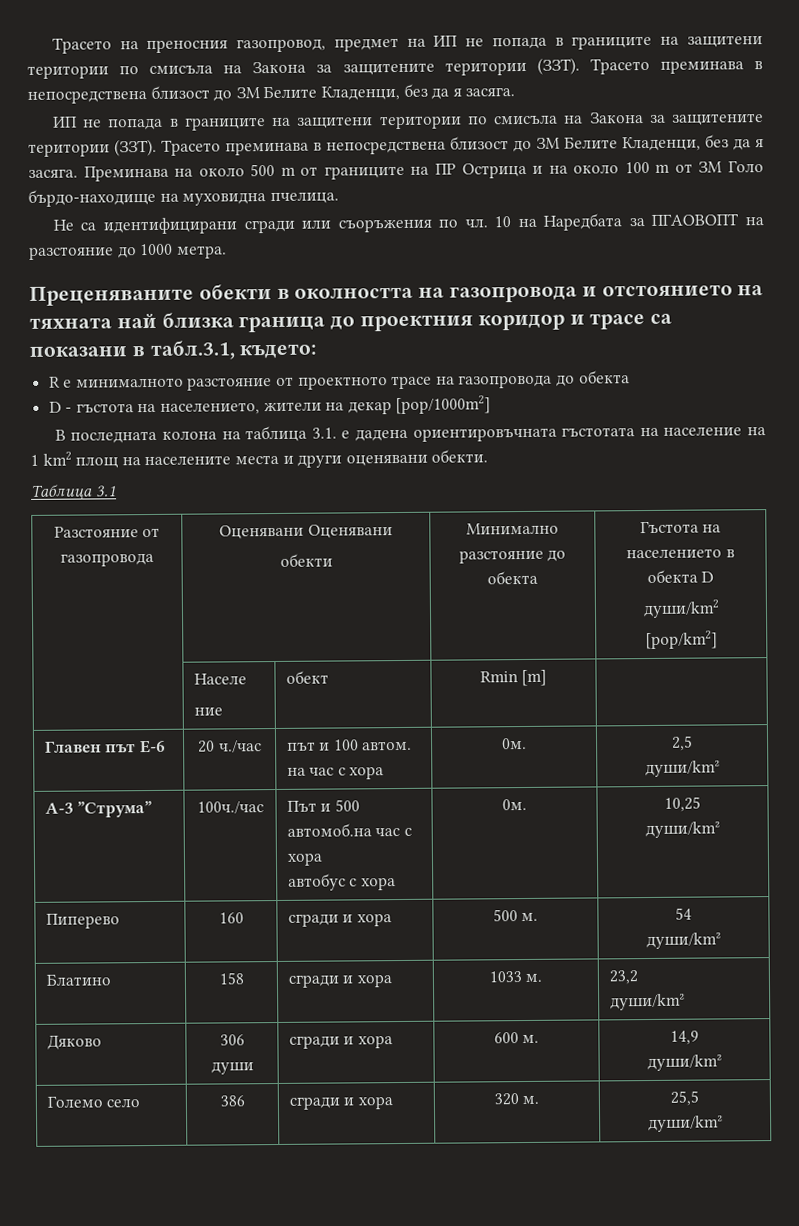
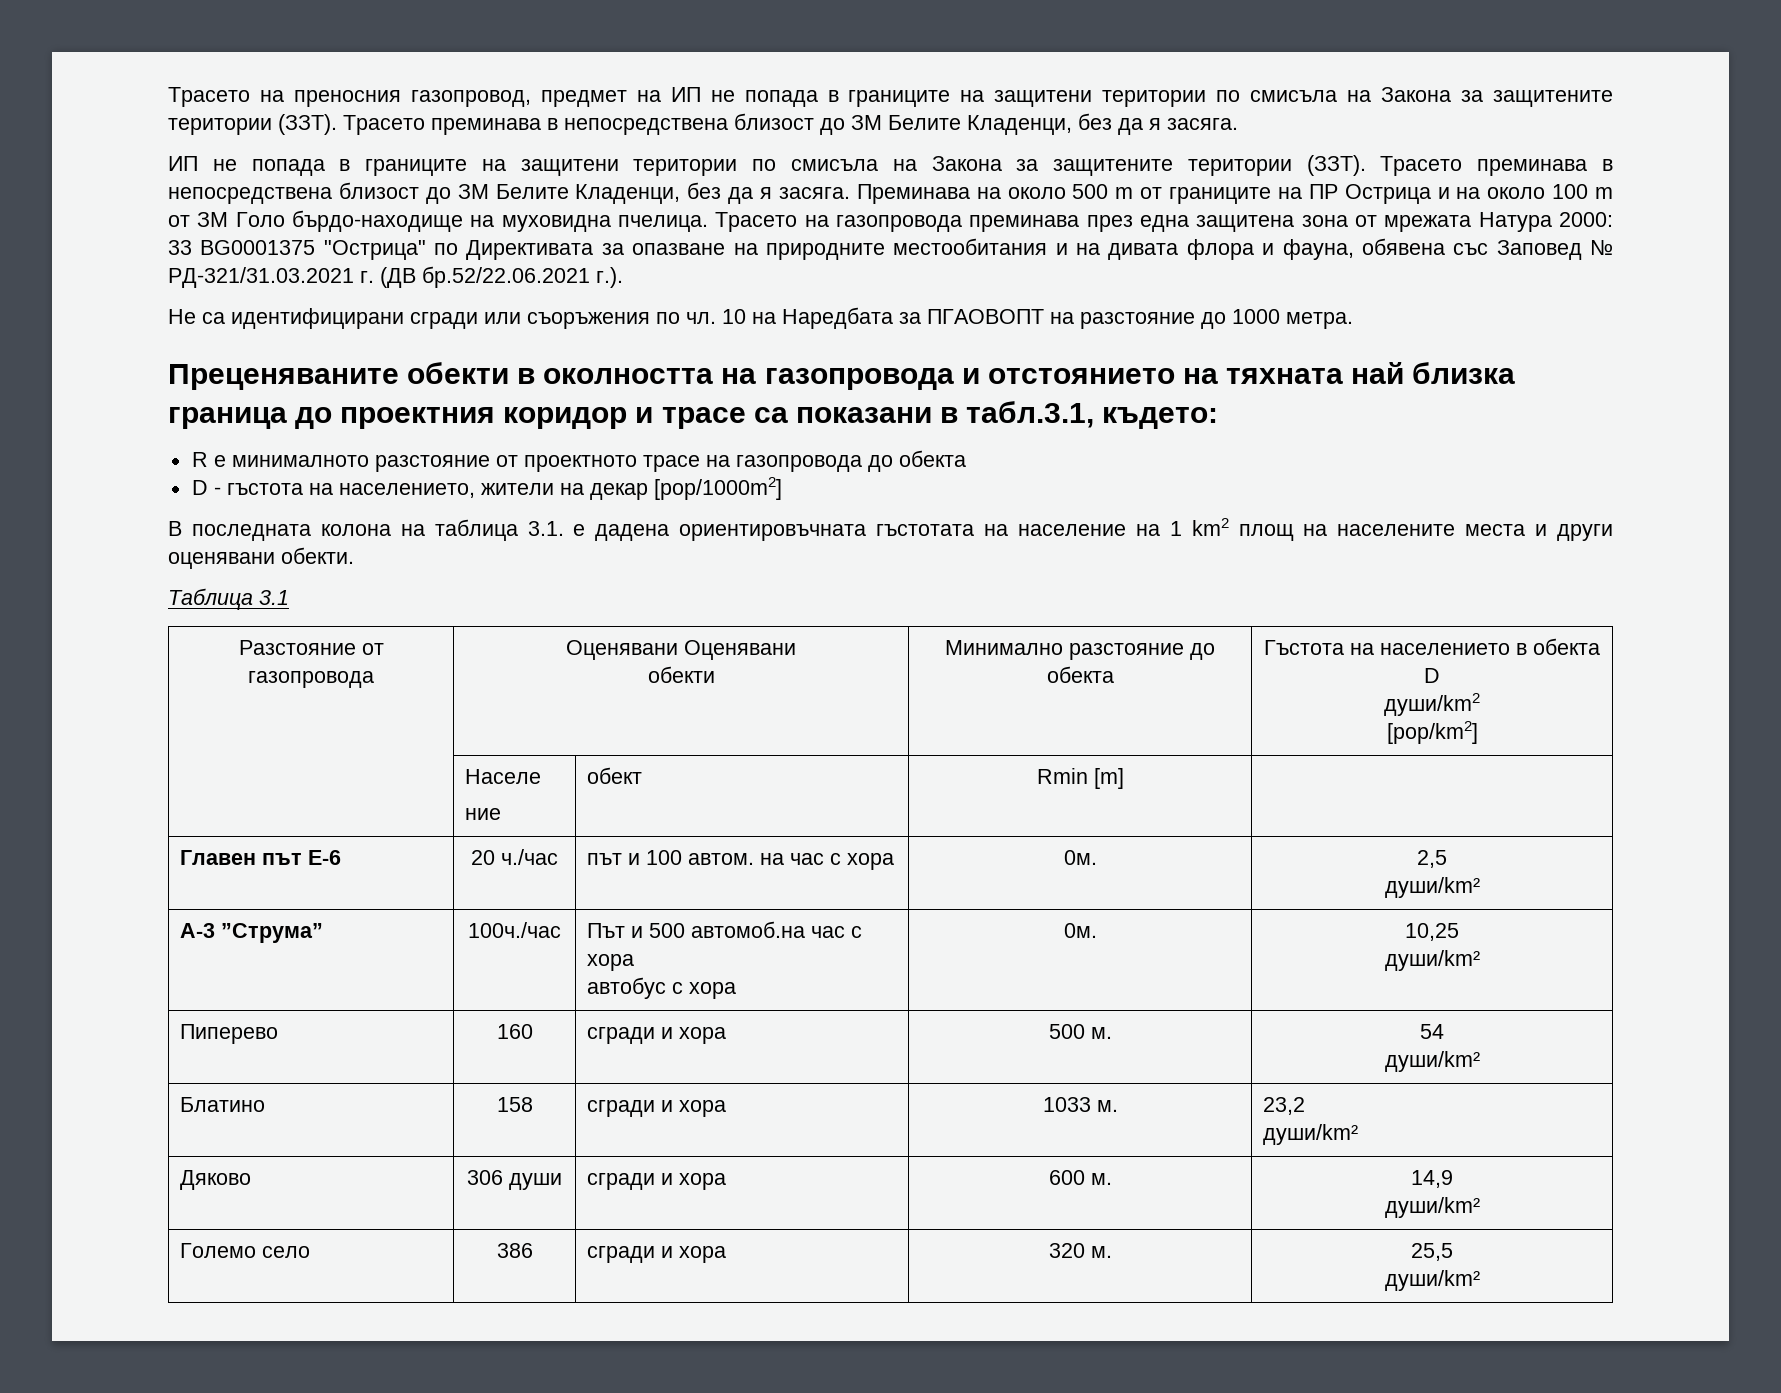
+ Трасето на газопровода преминава през една защитена зона от мрежата Натура 2000: 33 BG0001375 "Острица" по Директивата за опазване на природните местообитания и на дивата флора и фауна, обявена със Заповед № РД-321/31.03.2021 г. (ДВ бр.52/22.06.2021 г.).

